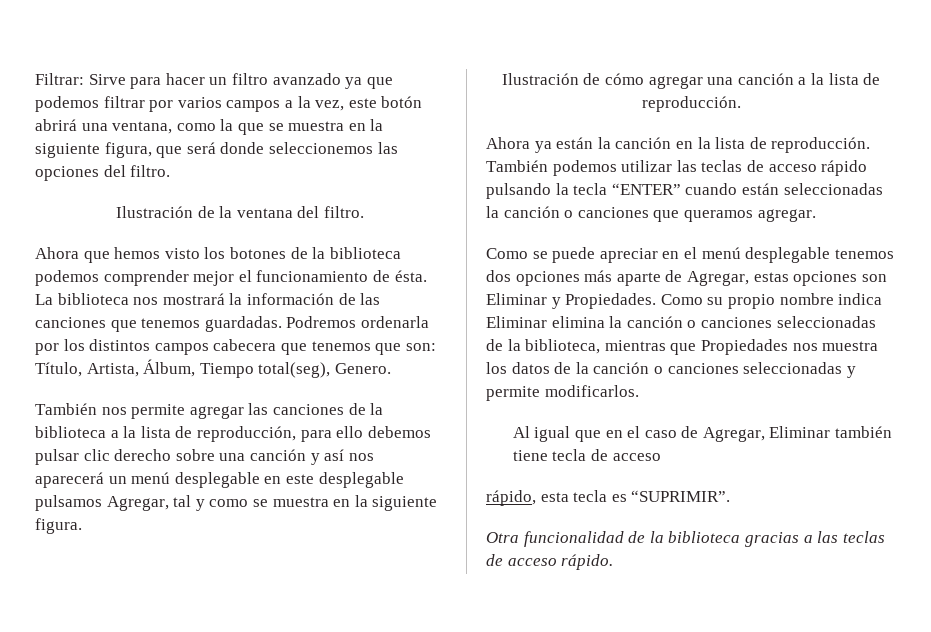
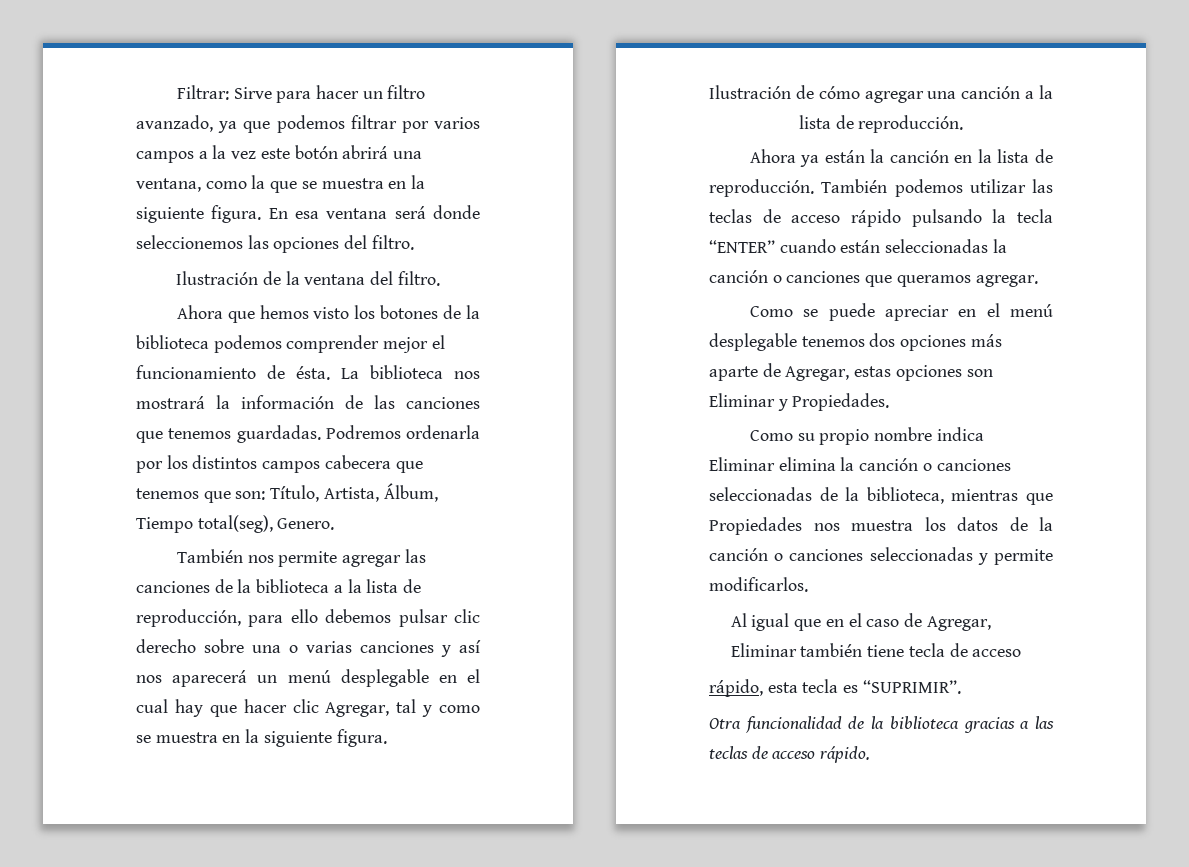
- Filtrar: Sirve para hacer un filtro avanzado ya que podemos filtrar por varios campos a la vez, este botón abrirá una ventana, como la que se muestra en la siguiente figura, que será donde seleccionemos las opciones del filtro.
+ Filtrar: Sirve para hacer un filtro avanzado, ya que podemos filtrar por varios campos a la vez este botón abrirá una ventana, como la que se muestra en la siguiente figura. En esa ventana será donde seleccionemos las opciones del filtro.
- También nos permite agregar las canciones de la biblioteca a la lista de reproducción, para ello debemos pulsar clic derecho sobre una canción y así nos aparecerá un menú desplegable en este desplegable pulsamos Agregar, tal y como se muestra en la siguiente figura.
+ También nos permite agregar las canciones de la biblioteca a la lista de reproducción, para ello debemos pulsar clic derecho sobre una o varias canciones y así nos aparecerá un menú desplegable en el cual hay que hacer clic Agregar, tal y como se muestra en la siguiente figura.
- Como se puede apreciar en el menú desplegable tenemos dos opciones más aparte de Agregar, estas opciones son Eliminar y Propiedades. Como su propio nombre indica Eliminar elimina la canción o canciones seleccionadas de la biblioteca, mientras que Propiedades nos muestra los datos de la canción o canciones seleccionadas y permite modificarlos.
+ Como se puede apreciar en el menú desplegable tenemos dos opciones más aparte de Agregar, estas opciones son Eliminar y Propiedades.
+ Como su propio nombre indica Eliminar elimina la canción o canciones seleccionadas de la biblioteca, mientras que Propiedades nos muestra los datos de la canción o canciones seleccionadas y permite modificarlos.

